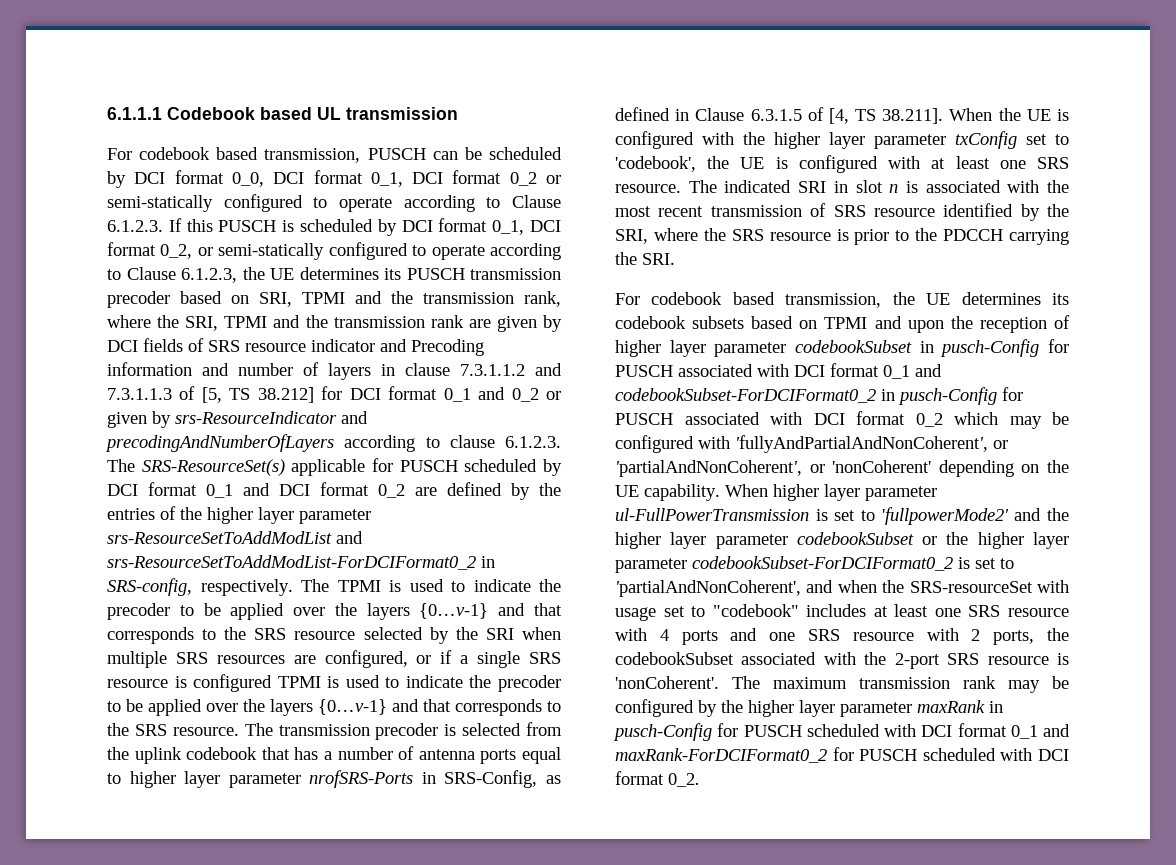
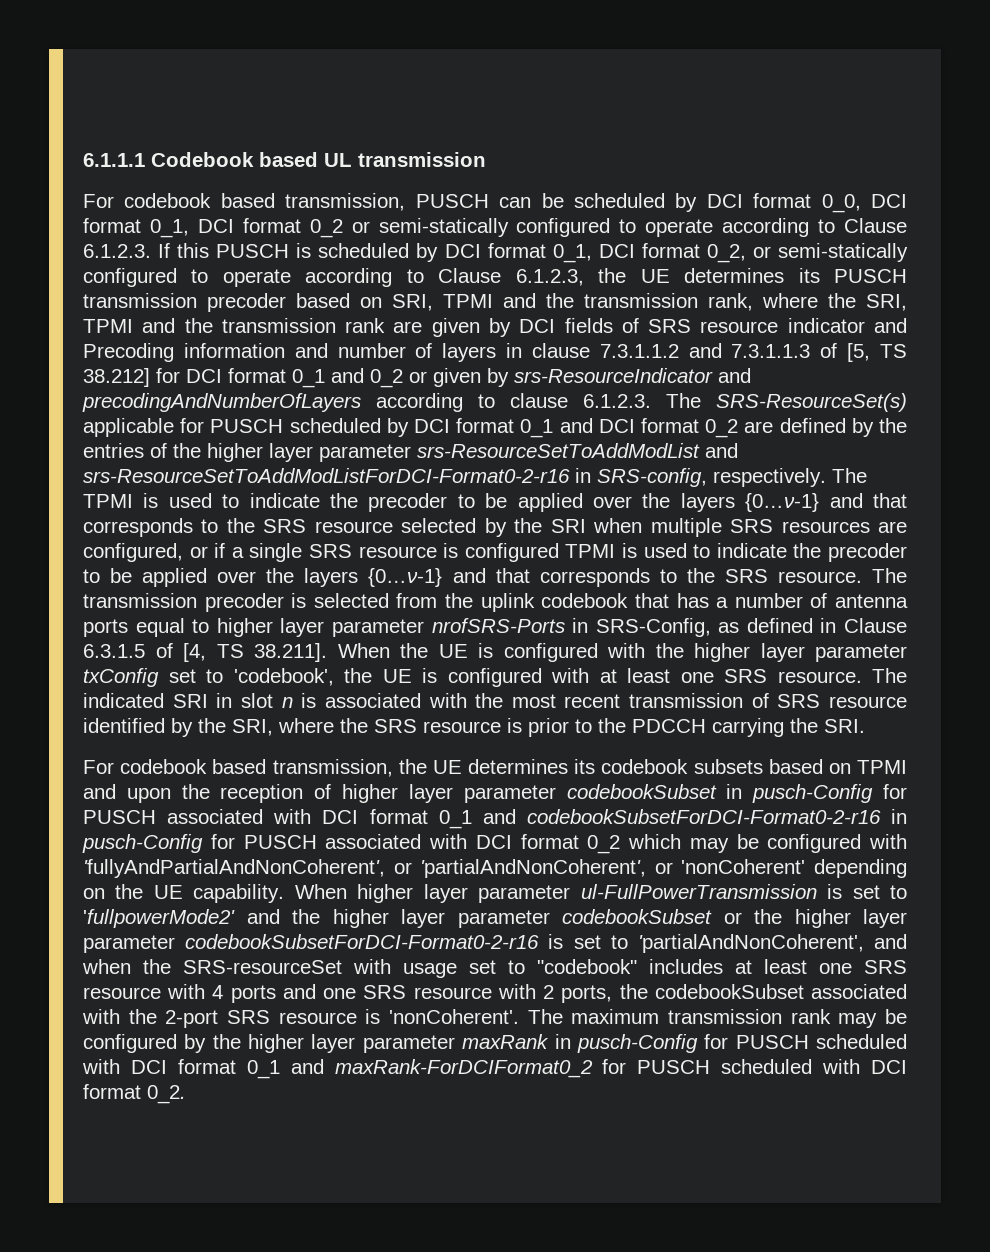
- For codebook based transmission, PUSCH can be scheduled by DCI format 0_0, DCI format 0_1, DCI format 0_2 or semi-statically configured to operate according to Clause 6.1.2.3. If this PUSCH is scheduled by DCI format 0_1, DCI format 0_2, or semi-statically configured to operate according to Clause 6.1.2.3, the UE determines its PUSCH transmission precoder based on SRI, TPMI and the transmission rank, where the SRI, TPMI and the transmission rank are given by DCI fields of SRS resource indicator and Precoding information and number of layers in clause 7.3.1.1.2 and 7.3.1.1.3 of [5, TS 38.212] for DCI format 0_1 and 0_2 or given by srs-ResourceIndicator and precodingAndNumberOfLayers according to clause 6.1.2.3. The SRS-ResourceSet(s) applicable for PUSCH scheduled by DCI format 0_1 and DCI format 0_2 are defined by the entries of the higher layer parameter srs-ResourceSetToAddModList and srs-ResourceSetToAddModList-ForDCIFormat0_2 in SRS-config, respectively.
+ For codebook based transmission, PUSCH can be scheduled by DCI format 0_0, DCI format 0_1, DCI format 0_2 or semi-statically configured to operate according to Clause 6.1.2.3. If this PUSCH is scheduled by DCI format 0_1, DCI format 0_2, or semi-statically configured to operate according to Clause 6.1.2.3, the UE determines its PUSCH transmission precoder based on SRI, TPMI and the transmission rank, where the SRI, TPMI and the transmission rank are given by DCI fields of SRS resource indicator and Precoding information and number of layers in clause 7.3.1.1.2 and 7.3.1.1.3 of [5, TS 38.212] for DCI format 0_1 and 0_2 or given by srs-ResourceIndicator and precodingAndNumberOfLayers according to clause 6.1.2.3. The SRS-ResourceSet(s) applicable for PUSCH scheduled by DCI format 0_1 and DCI format 0_2 are defined by the entries of the higher layer parameter srs-ResourceSetToAddModList and srs-ResourceSetToAddModListForDCI-Format0-2-r16 in SRS-config, respectively.
- For codebook based transmission, the UE determines its codebook subsets based on TPMI and upon the reception of higher layer parameter codebookSubset in pusch-Config for PUSCH associated with DCI format 0_1 and codebookSubset-ForDCIFormat0_2 in pusch-Config for PUSCH associated with DCI format 0_2 which may be configured with 'fullyAndPartialAndNonCoherent', or 'partialAndNonCoherent', or 'nonCoherent' depending on the UE capability.
+ For codebook based transmission, the UE determines its codebook subsets based on TPMI and upon the reception of higher layer parameter codebookSubset in pusch-Config for PUSCH associated with DCI format 0_1 and codebookSubsetForDCI-Format0-2-r16 in pusch-Config for PUSCH associated with DCI format 0_2 which may be configured with 'fullyAndPartialAndNonCoherent', or 'partialAndNonCoherent', or 'nonCoherent' depending on the UE capability.
- When higher layer parameter ul-FullPowerTransmission is set to 'fullpowerMode2' and the higher layer parameter codebookSubset or the higher layer parameter codebookSubset-ForDCIFormat0_2 is set to 'partialAndNonCoherent', and when the SRS-resourceSet with usage set to "codebook" includes at least one SRS resource with 4 ports and one SRS resource with 2 ports, the codebookSubset associated with the 2-port SRS resource is 'nonCoherent'.
+ When higher layer parameter ul-FullPowerTransmission is set to 'fullpowerMode2' and the higher layer parameter codebookSubset or the higher layer parameter codebookSubsetForDCI-Format0-2-r16 is set to 'partialAndNonCoherent', and when the SRS-resourceSet with usage set to "codebook" includes at least one SRS resource with 4 ports and one SRS resource with 2 ports, the codebookSubset associated with the 2-port SRS resource is 'nonCoherent'.

